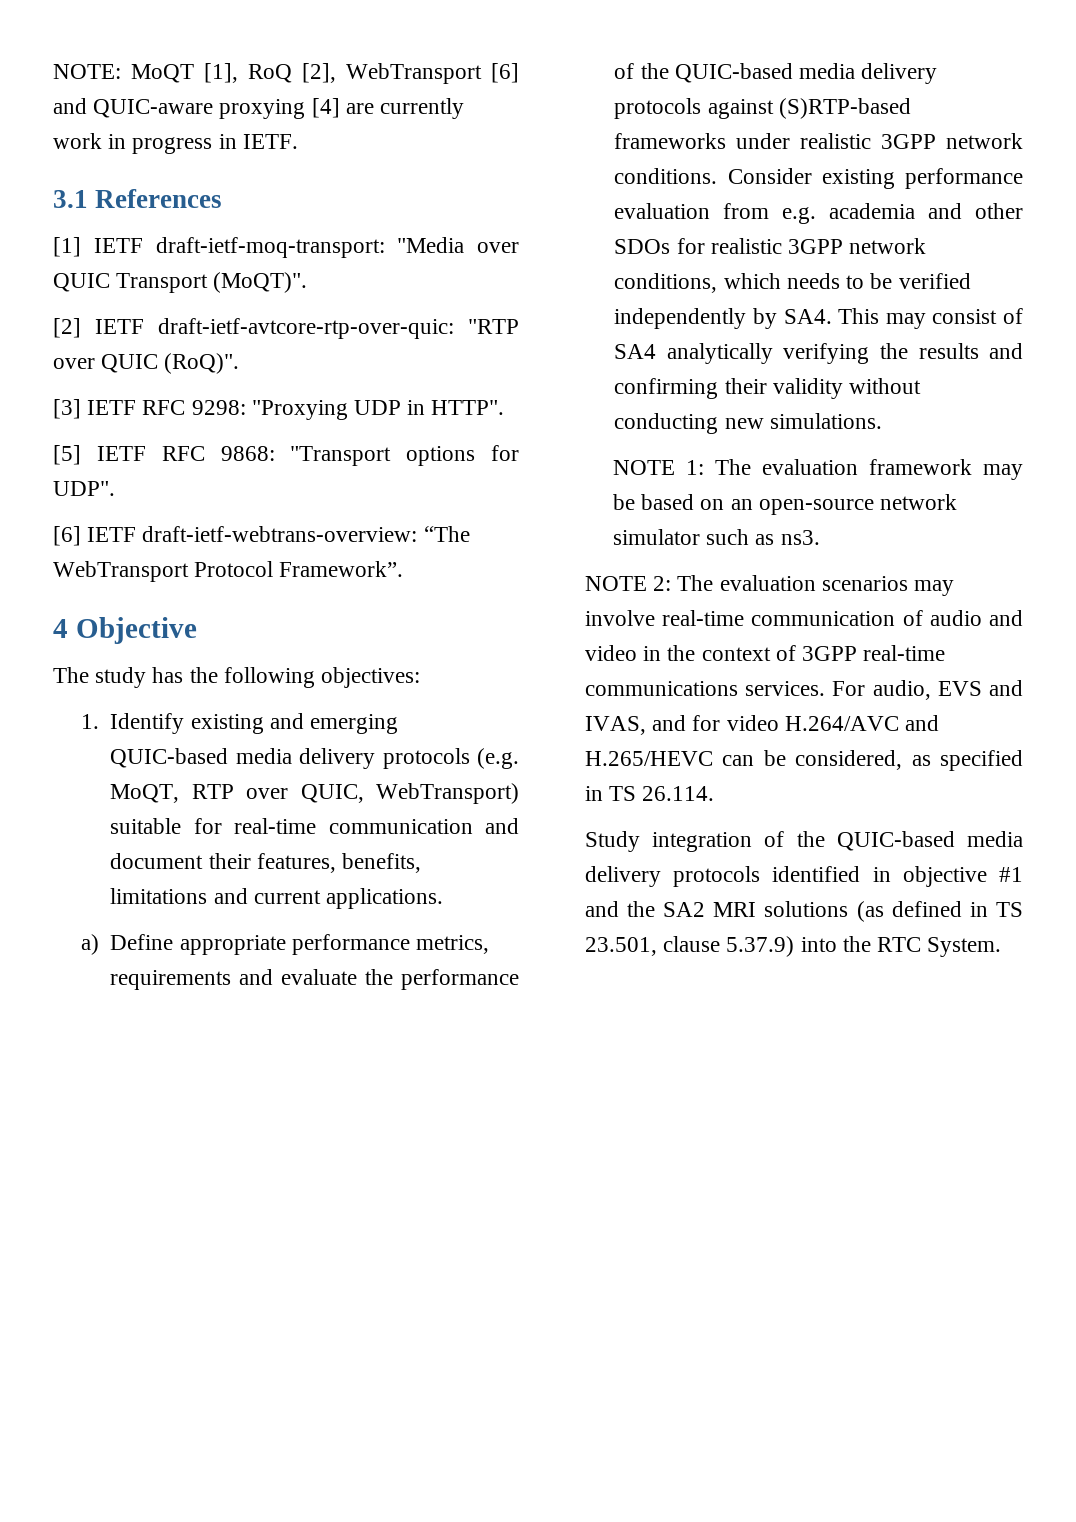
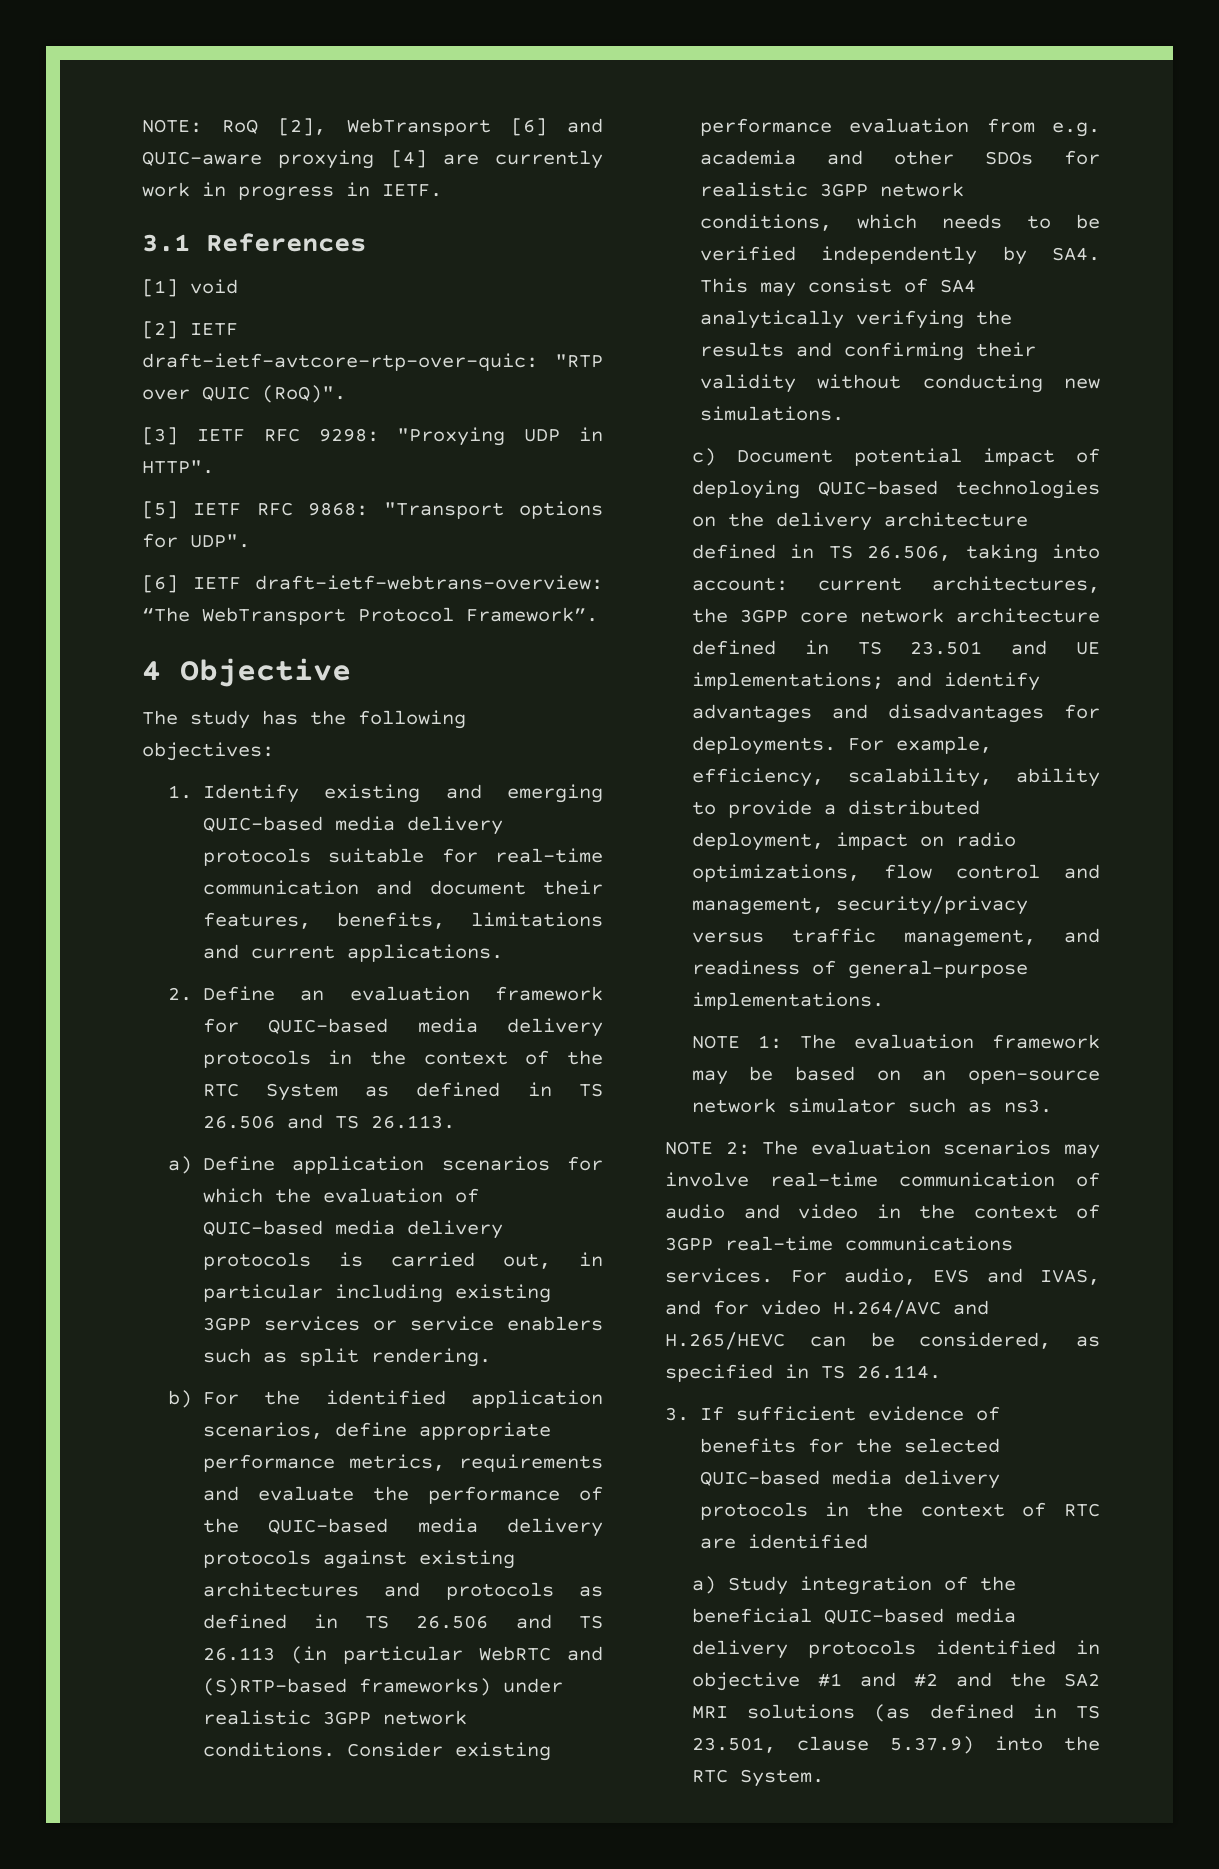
- NOTE: MoQT [1], RoQ [2], WebTransport [6] and QUIC-aware proxying [4] are currently work in progress in IETF.
+ NOTE: RoQ [2], WebTransport [6] and QUIC-aware proxying [4] are currently work in progress in IETF.
- [1] IETF draft-ietf-moq-transport: "Media over QUIC Transport (MoQT)".
+ [1] void
- 1. Identify existing and emerging QUIC-based media delivery protocols (e.g. MoQT, RTP over QUIC, WebTransport) suitable for real-time communication and document their features, benefits, limitations and current applications.
+ 1. Identify existing and emerging QUIC-based media delivery protocols suitable for real-time communication and document their features, benefits, limitations and current applications.
- a) Define appropriate performance metrics, requirements and evaluate the performance of the QUIC-based media delivery protocols against (S)RTP-based frameworks under realistic 3GPP network conditions.
+ 2. Define an evaluation framework for QUIC-based media delivery protocols in the context of the RTC System as defined in TS 26.506 and TS 26.113.
+ a) Define application scenarios for which the evaluation of QUIC-based media delivery protocols is carried out, in particular including existing 3GPP services or service enablers such as split rendering.
+ b) For the identified application scenarios, define appropriate performance metrics, requirements and evaluate the performance of the QUIC-based media delivery protocols against existing architectures and protocols as defined in TS 26.506 and TS 26.113 (in particular WebRTC and (S)RTP-based frameworks) under realistic 3GPP network conditions.
+ c) Document potential impact of deploying QUIC-based technologies on the delivery architecture defined in TS 26.506, taking into account: current architectures, the 3GPP core network architecture defined in TS 23.501 and UE implementations; and identify advantages and disadvantages for deployments. For example, efficiency, scalability, ability to provide a distributed deployment, impact on radio optimizations, flow control and management, security/privacy versus traffic management, and readiness of general-purpose implementations.
- Study integration of the QUIC-based media delivery protocols identified in objective #1 and the SA2 MRI solutions (as defined in TS 23.501, clause 5.37.9) into the RTC System.
+ 3. If sufficient evidence of benefits for the selected QUIC-based media delivery protocols in the context of RTC are identified
+ a) Study integration of the beneficial QUIC-based media delivery protocols identified in objective #1 and #2 and the SA2 MRI solutions (as defined in TS 23.501, clause 5.37.9) into the RTC System.

